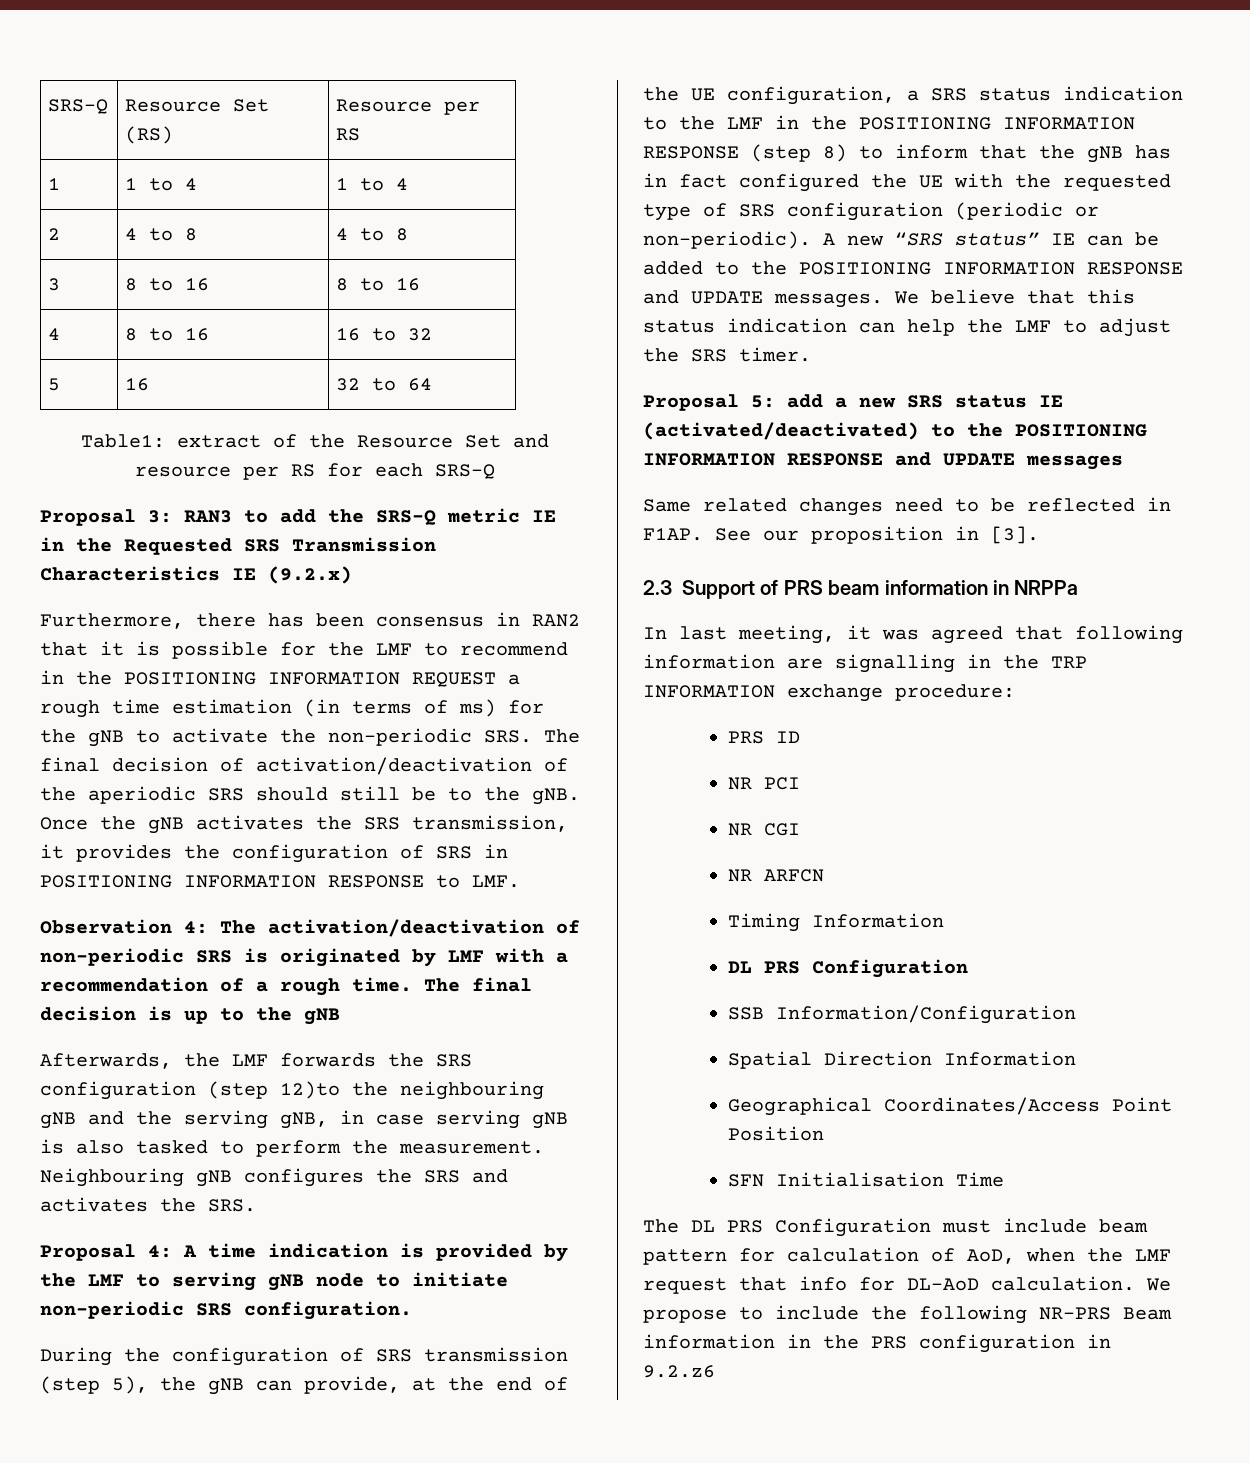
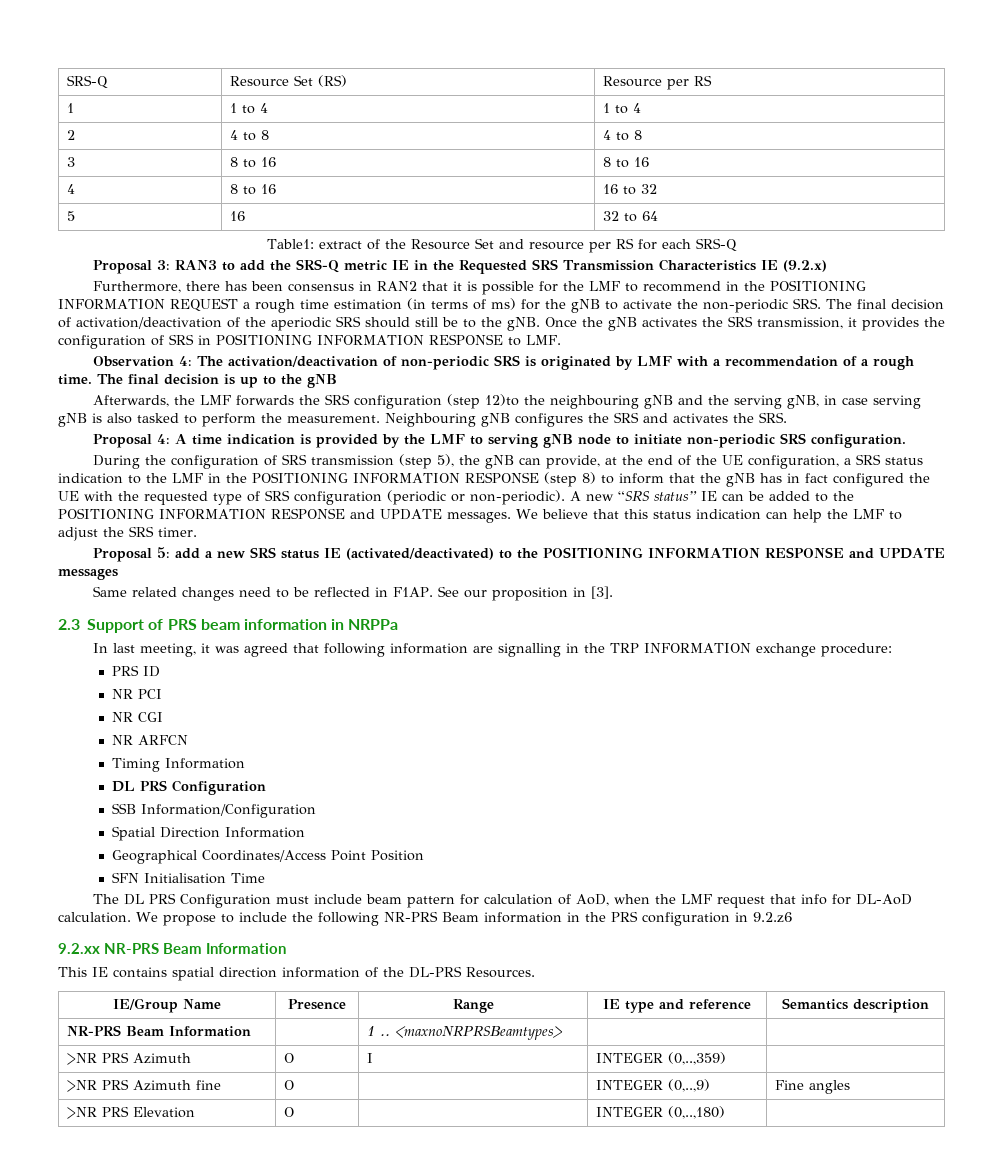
+ 9.2.xx NR-PRS Beam Information
+ This IE contains spatial direction information of the DL-PRS Resources.
+ IE/Group Name | Presence | Range | IE type and reference | Semantics description
+ NR-PRS Beam Information | | 1 .. <maxnoNRPRSBeamtypes> | |
+ >NR PRS Azimuth | O | I | INTEGER (0,..,359) |
+ >NR PRS Azimuth fine | O | | INTEGER (0,..,9) | Fine angles
+ >NR PRS Elevation | O | | INTEGER (0,..,180) |

